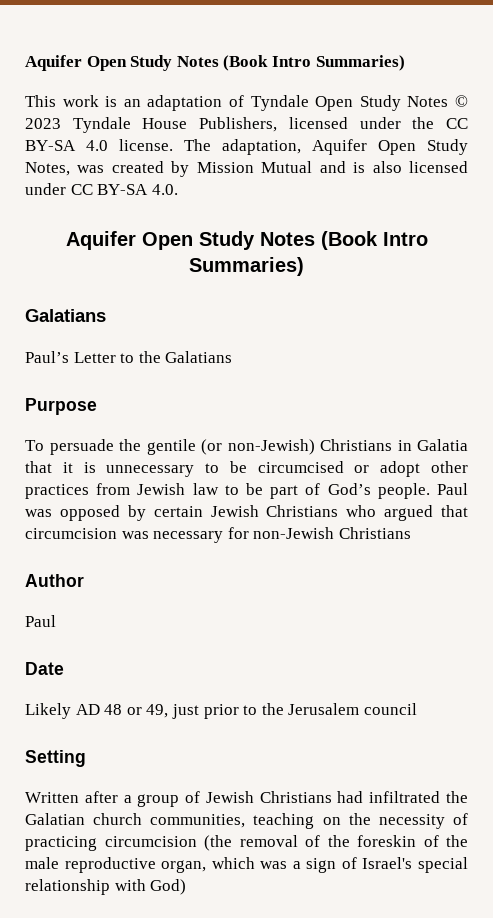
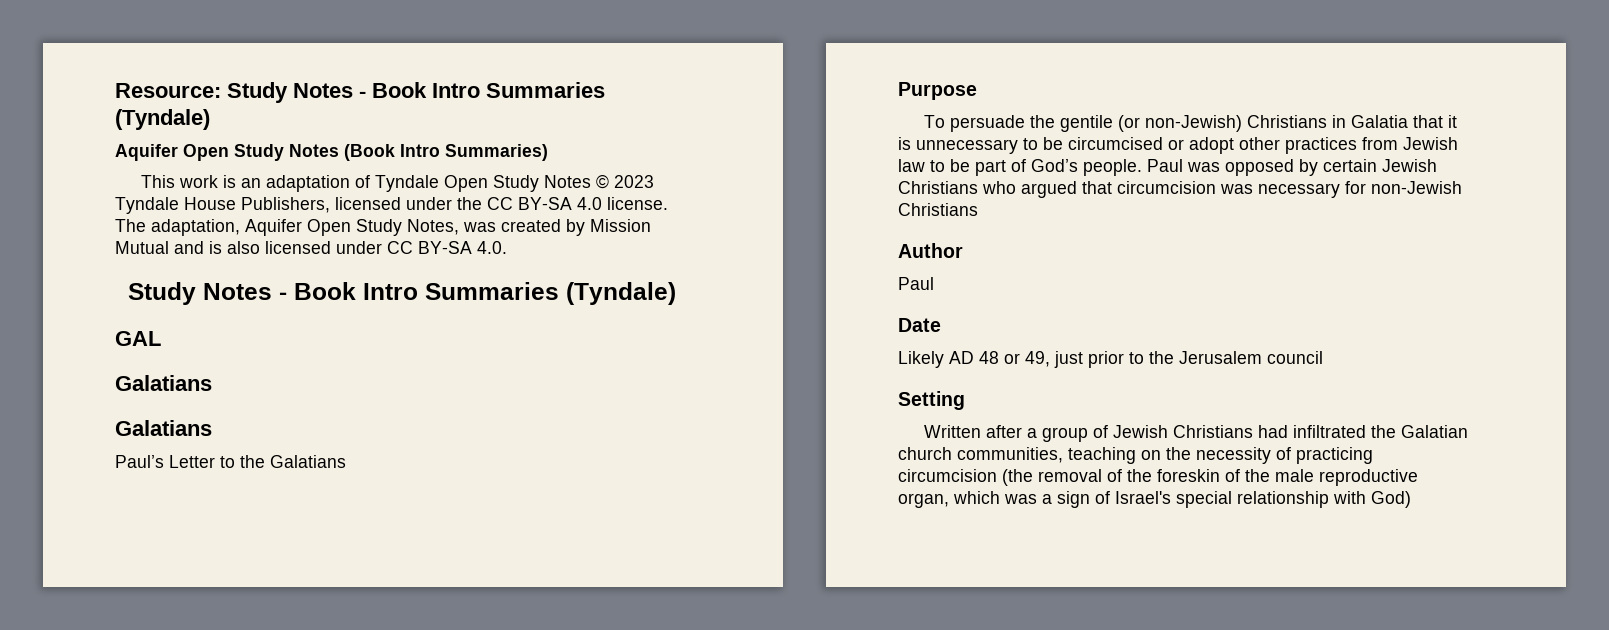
+ Resource: Study Notes - Book Intro Summaries (Tyndale)
  The adaptation, Aquifer Open Study Notes, was created by Mission Mutual and is also licensed under CC BY-SA 4.0.
- Aquifer Open Study Notes (Book Intro Summaries)
+ Study Notes - Book Intro Summaries (Tyndale)
+ GAL
+ Galatians

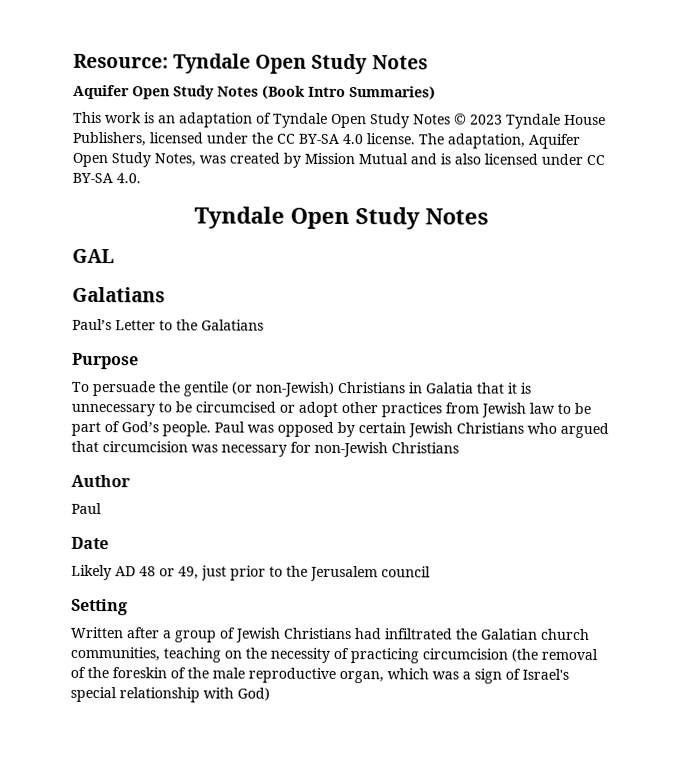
- Resource: Study Notes - Book Intro Summaries (Tyndale)
+ Resource: Tyndale Open Study Notes
  The adaptation, Aquifer Open Study Notes, was created by Mission Mutual and is also licensed under CC BY-SA 4.0.
- Study Notes - Book Intro Summaries (Tyndale)
+ Tyndale Open Study Notes
  GAL
- Galatians

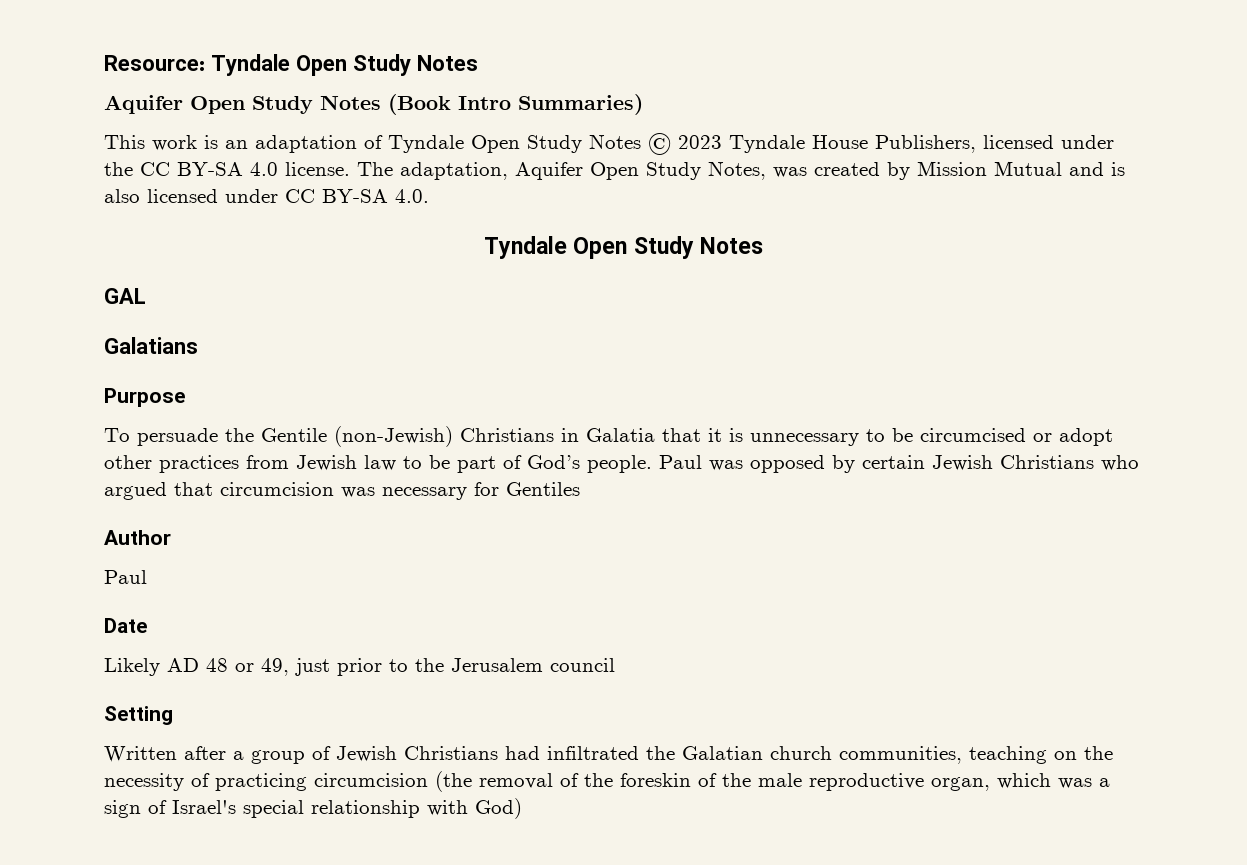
- Paul’s Letter to the Galatians
- To persuade the gentile (or non-Jewish) Christians in Galatia that it is unnecessary to be circumcised or adopt other practices from Jewish law to be part of God’s people.
+ To persuade the Gentile (non-Jewish) Christians in Galatia that it is unnecessary to be circumcised or adopt other practices from Jewish law to be part of God’s people.
- Paul was opposed by certain Jewish Christians who argued that circumcision was necessary for non-Jewish Christians
+ Paul was opposed by certain Jewish Christians who argued that circumcision was necessary for Gentiles

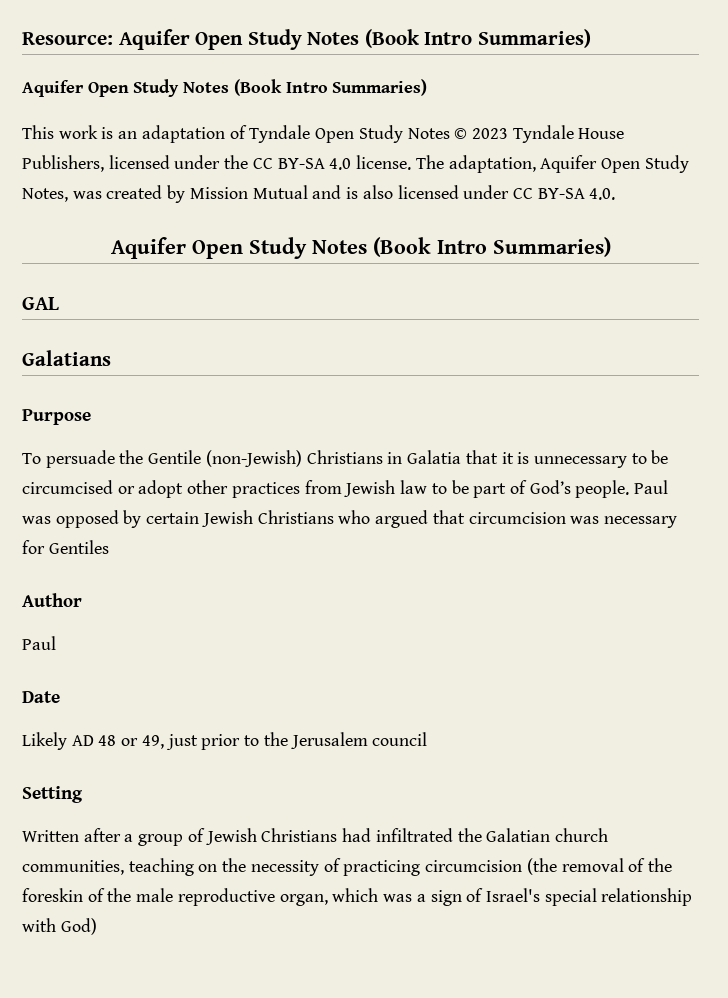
- Resource: Tyndale Open Study Notes
+ Resource: Aquifer Open Study Notes (Book Intro Summaries)
  The adaptation, Aquifer Open Study Notes, was created by Mission Mutual and is also licensed under CC BY-SA 4.0.
- Tyndale Open Study Notes
+ Aquifer Open Study Notes (Book Intro Summaries)

